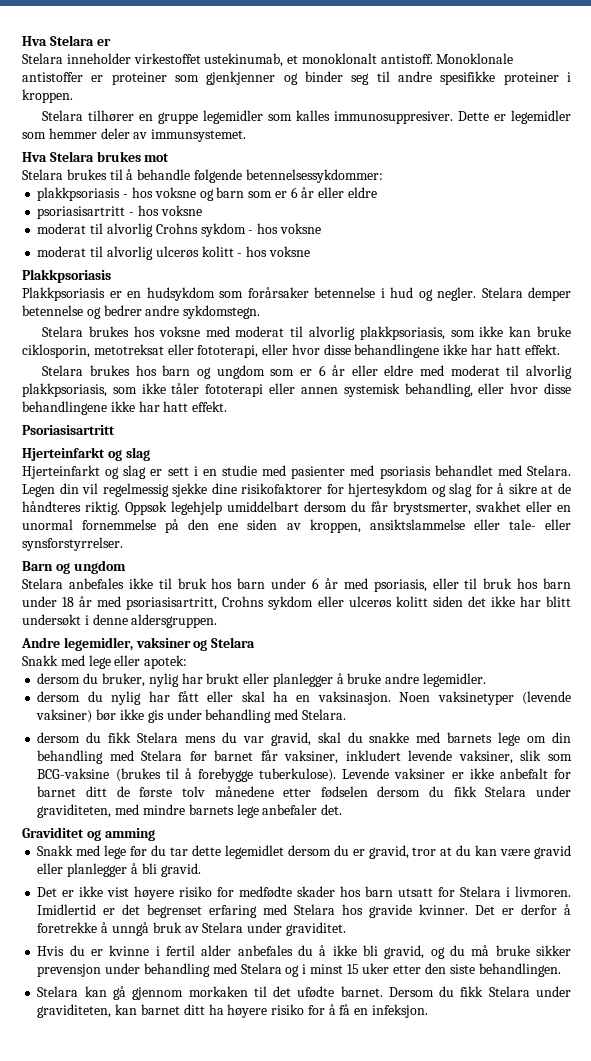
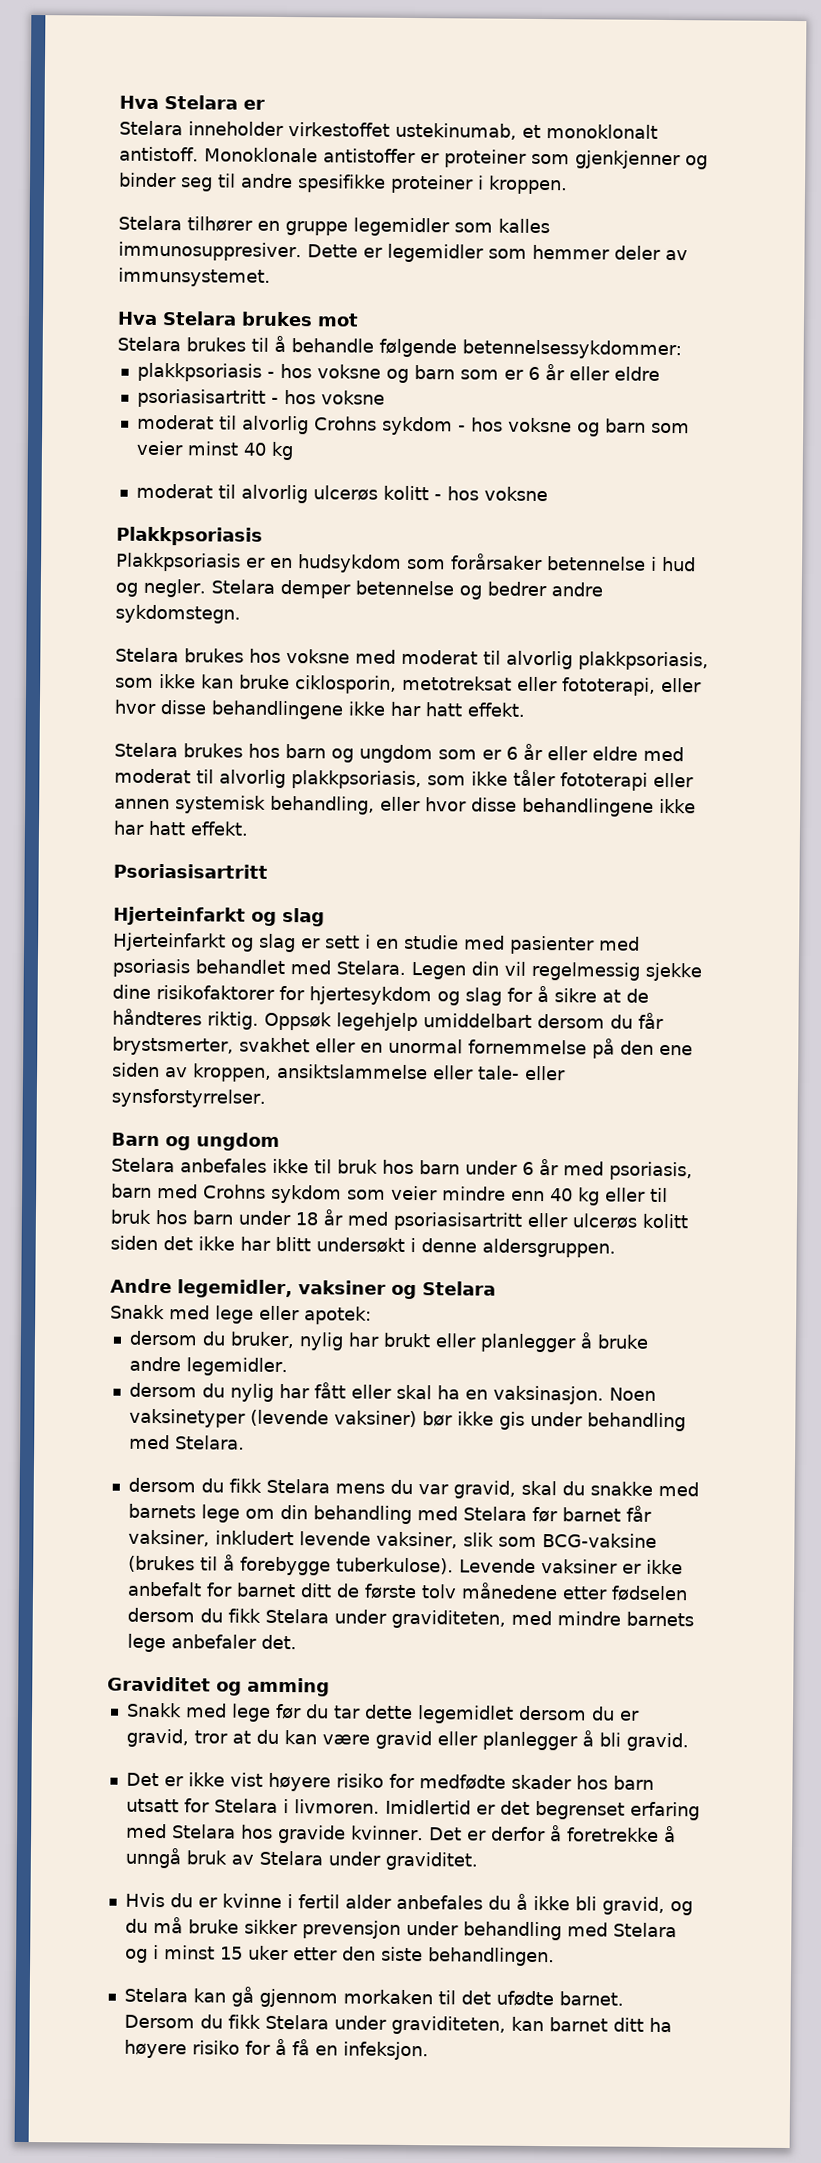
- moderat til alvorlig Crohns sykdom - hos voksne
+ moderat til alvorlig Crohns sykdom - hos voksne og barn som veier minst 40 kg
- Stelara anbefales ikke til bruk hos barn under 6 år med psoriasis, eller til bruk hos barn under 18 år med psoriasisartritt, Crohns sykdom eller ulcerøs kolitt siden det ikke har blitt undersøkt i denne aldersgruppen.
+ Stelara anbefales ikke til bruk hos barn under 6 år med psoriasis, barn med Crohns sykdom som veier mindre enn 40 kg eller til bruk hos barn under 18 år med psoriasisartritt eller ulcerøs kolitt siden det ikke har blitt undersøkt i denne aldersgruppen.

